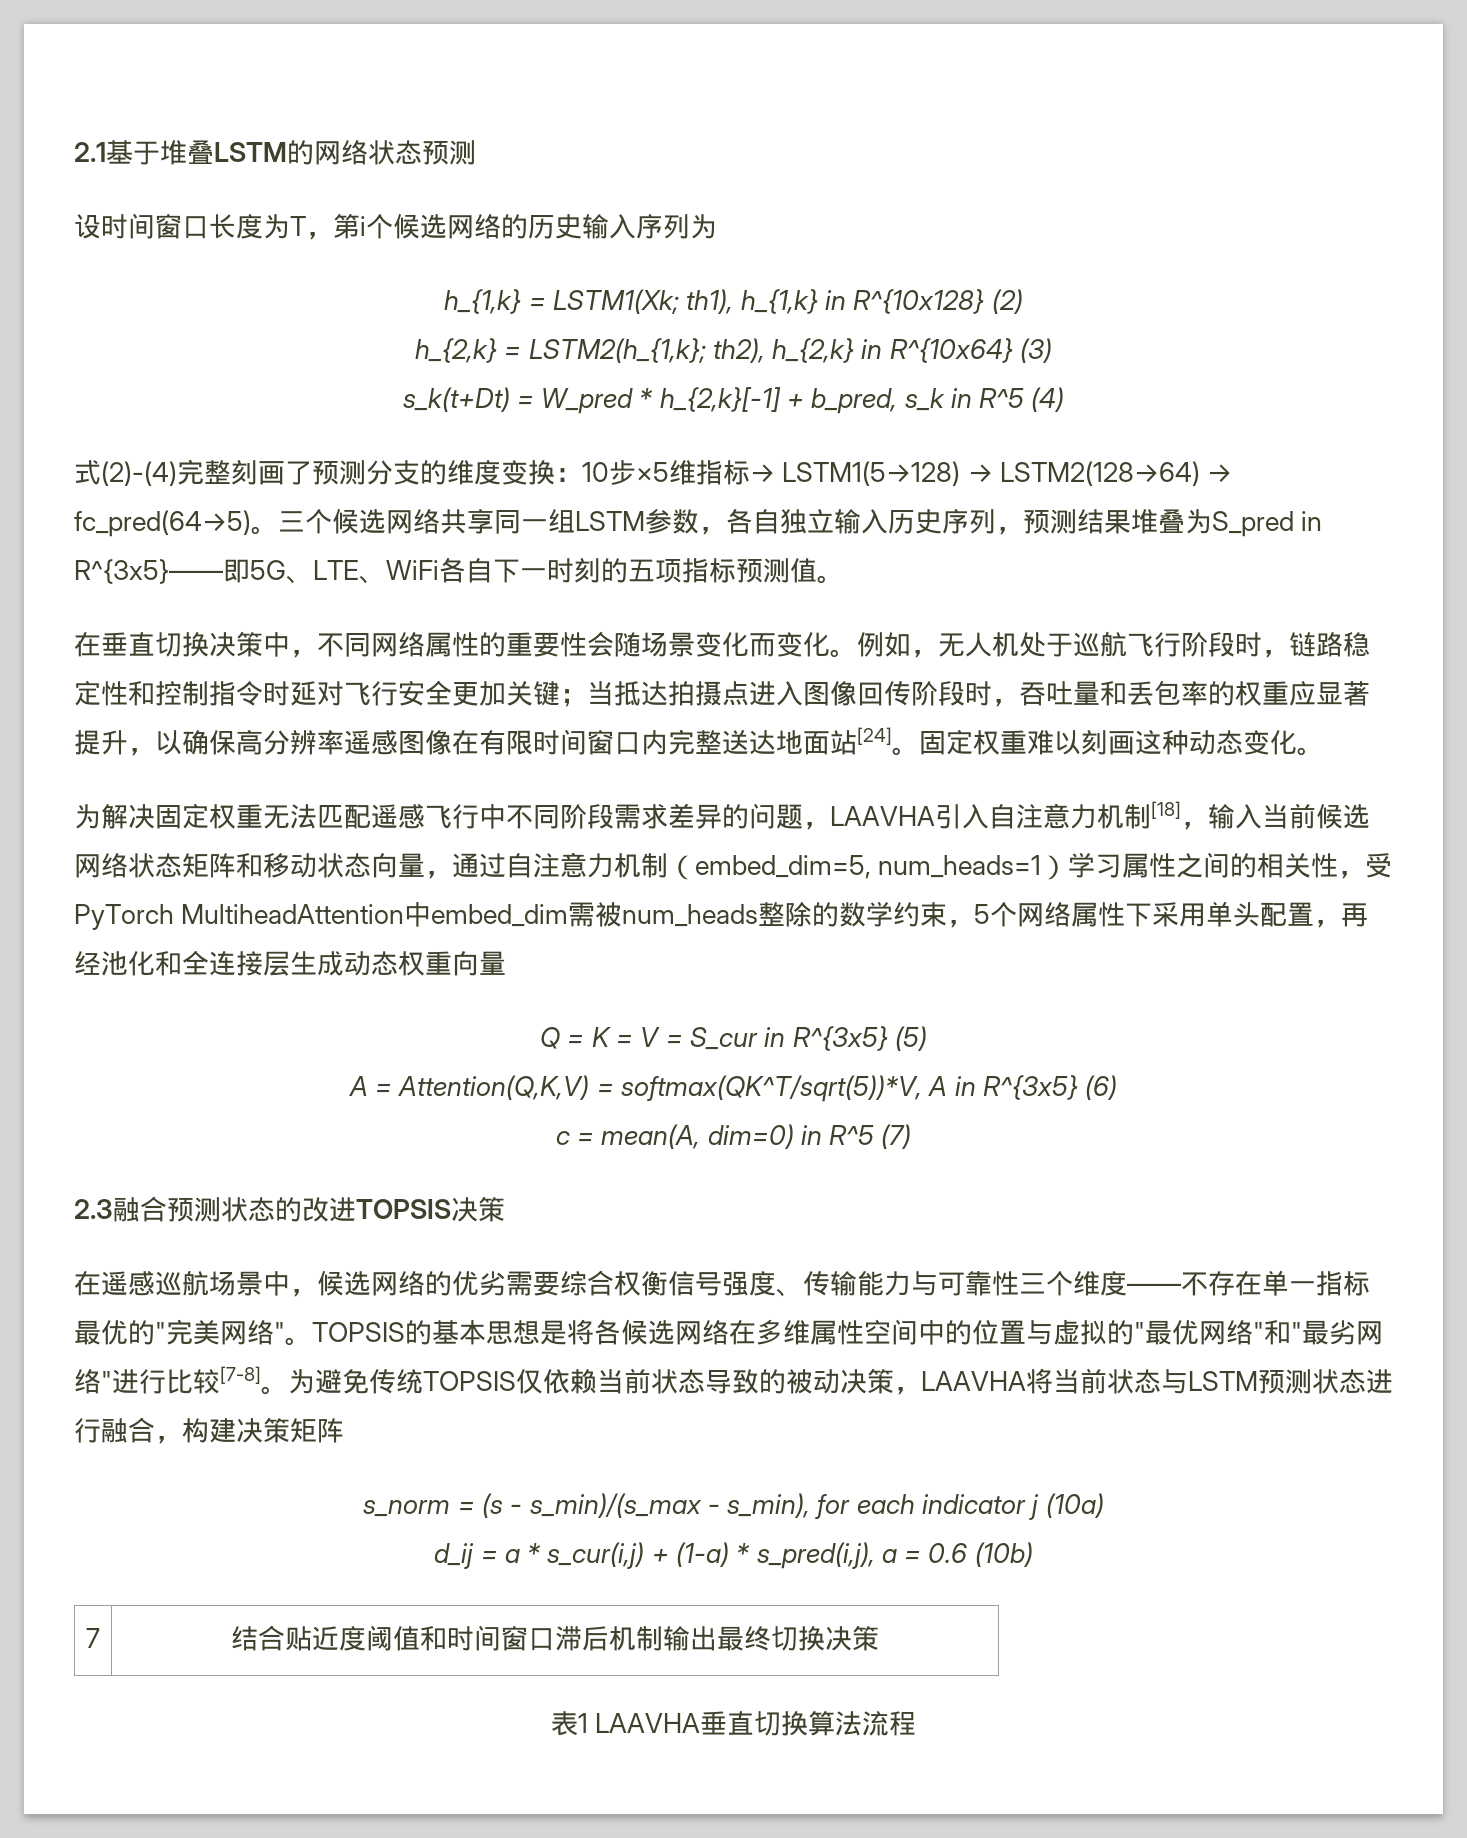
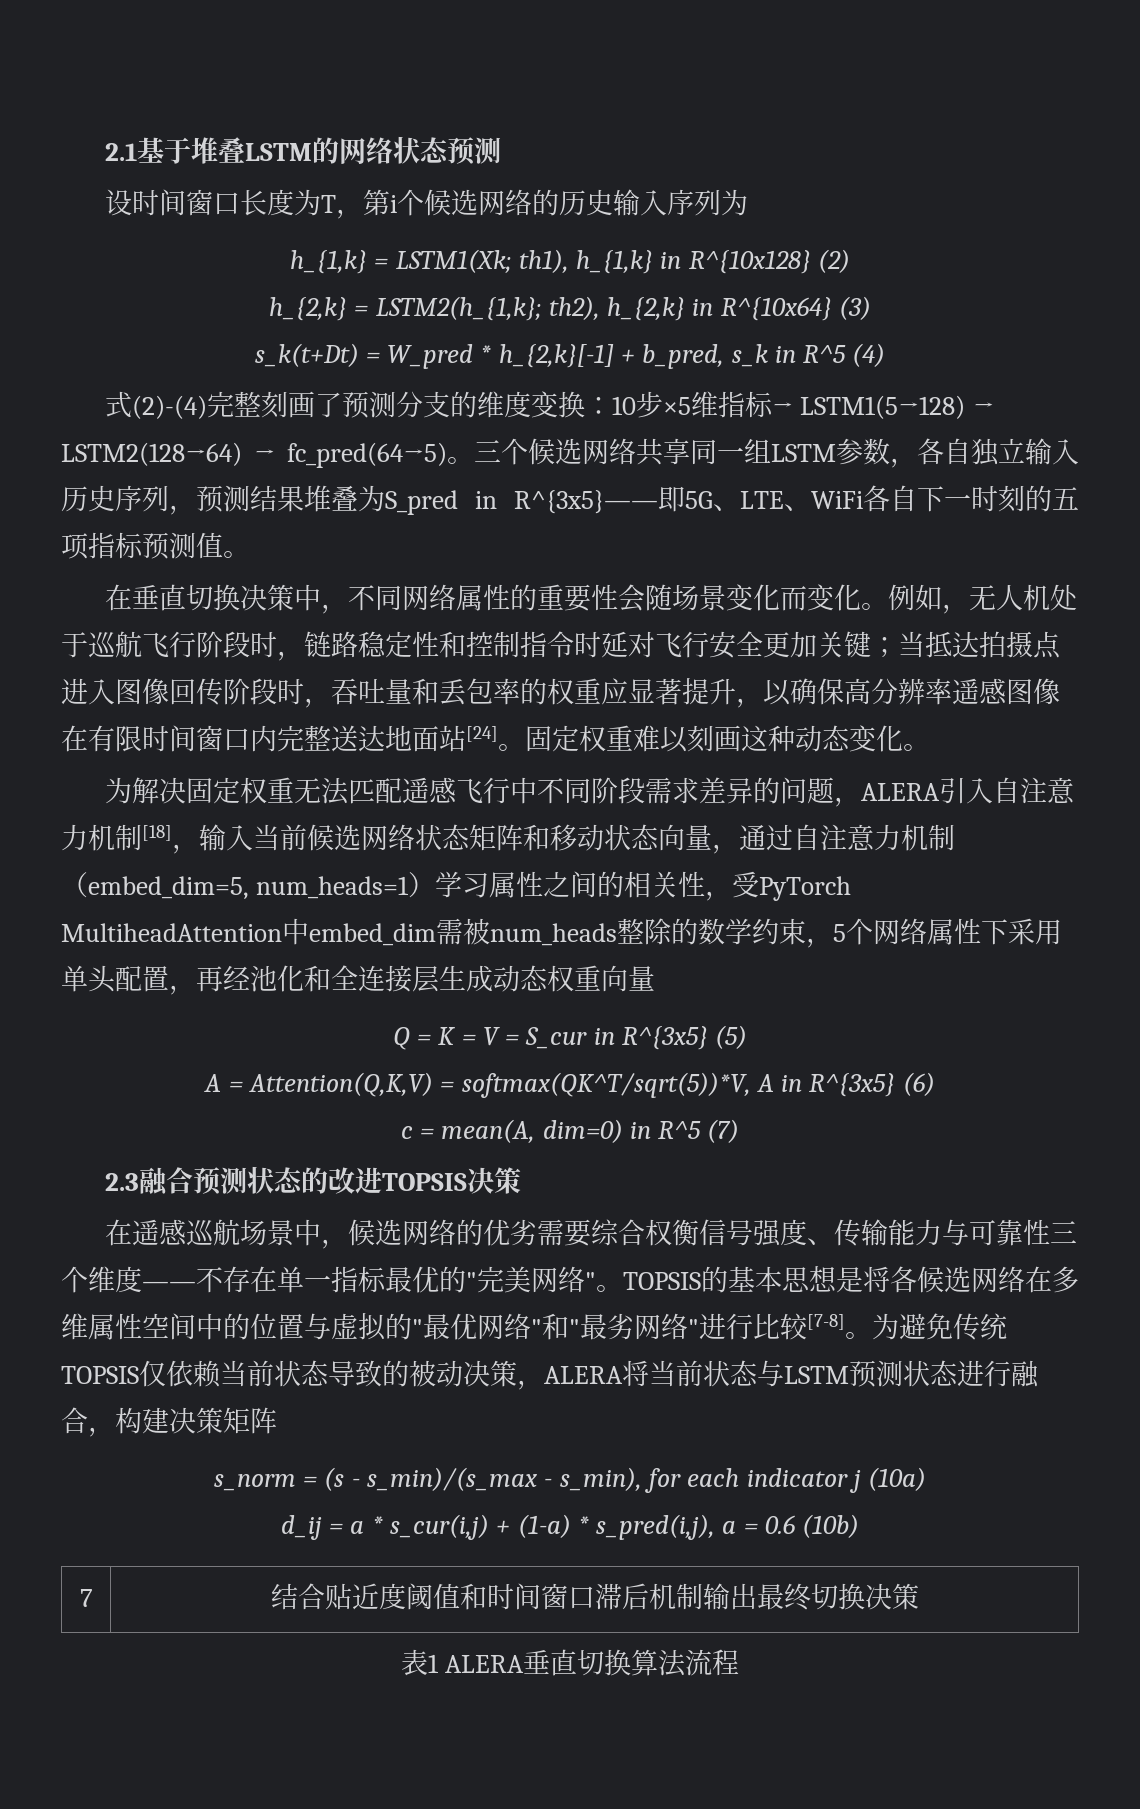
- 为解决固定权重无法匹配遥感飞行中不同阶段需求差异的问题，LAAVHA引入自注意力机制[18]，输入当前候选网络状态矩阵和移动状态向量，通过自注意力机制（embed_dim=5, num_heads=1）学习属性之间的相关性，受PyTorch MultiheadAttention中embed_dim需被num_heads整除的数学约束，5个网络属性下采用单头配置，再经池化和全连接层生成动态权重向量
+ 为解决固定权重无法匹配遥感飞行中不同阶段需求差异的问题，ALERA引入自注意力机制[18]，输入当前候选网络状态矩阵和移动状态向量，通过自注意力机制（embed_dim=5, num_heads=1）学习属性之间的相关性，受PyTorch MultiheadAttention中embed_dim需被num_heads整除的数学约束，5个网络属性下采用单头配置，再经池化和全连接层生成动态权重向量
- 为避免传统TOPSIS仅依赖当前状态导致的被动决策，LAAVHA将当前状态与LSTM预测状态进行融合，构建决策矩阵
+ 为避免传统TOPSIS仅依赖当前状态导致的被动决策，ALERA将当前状态与LSTM预测状态进行融合，构建决策矩阵
- 表1 LAAVHA垂直切换算法流程
+ 表1 ALERA垂直切换算法流程

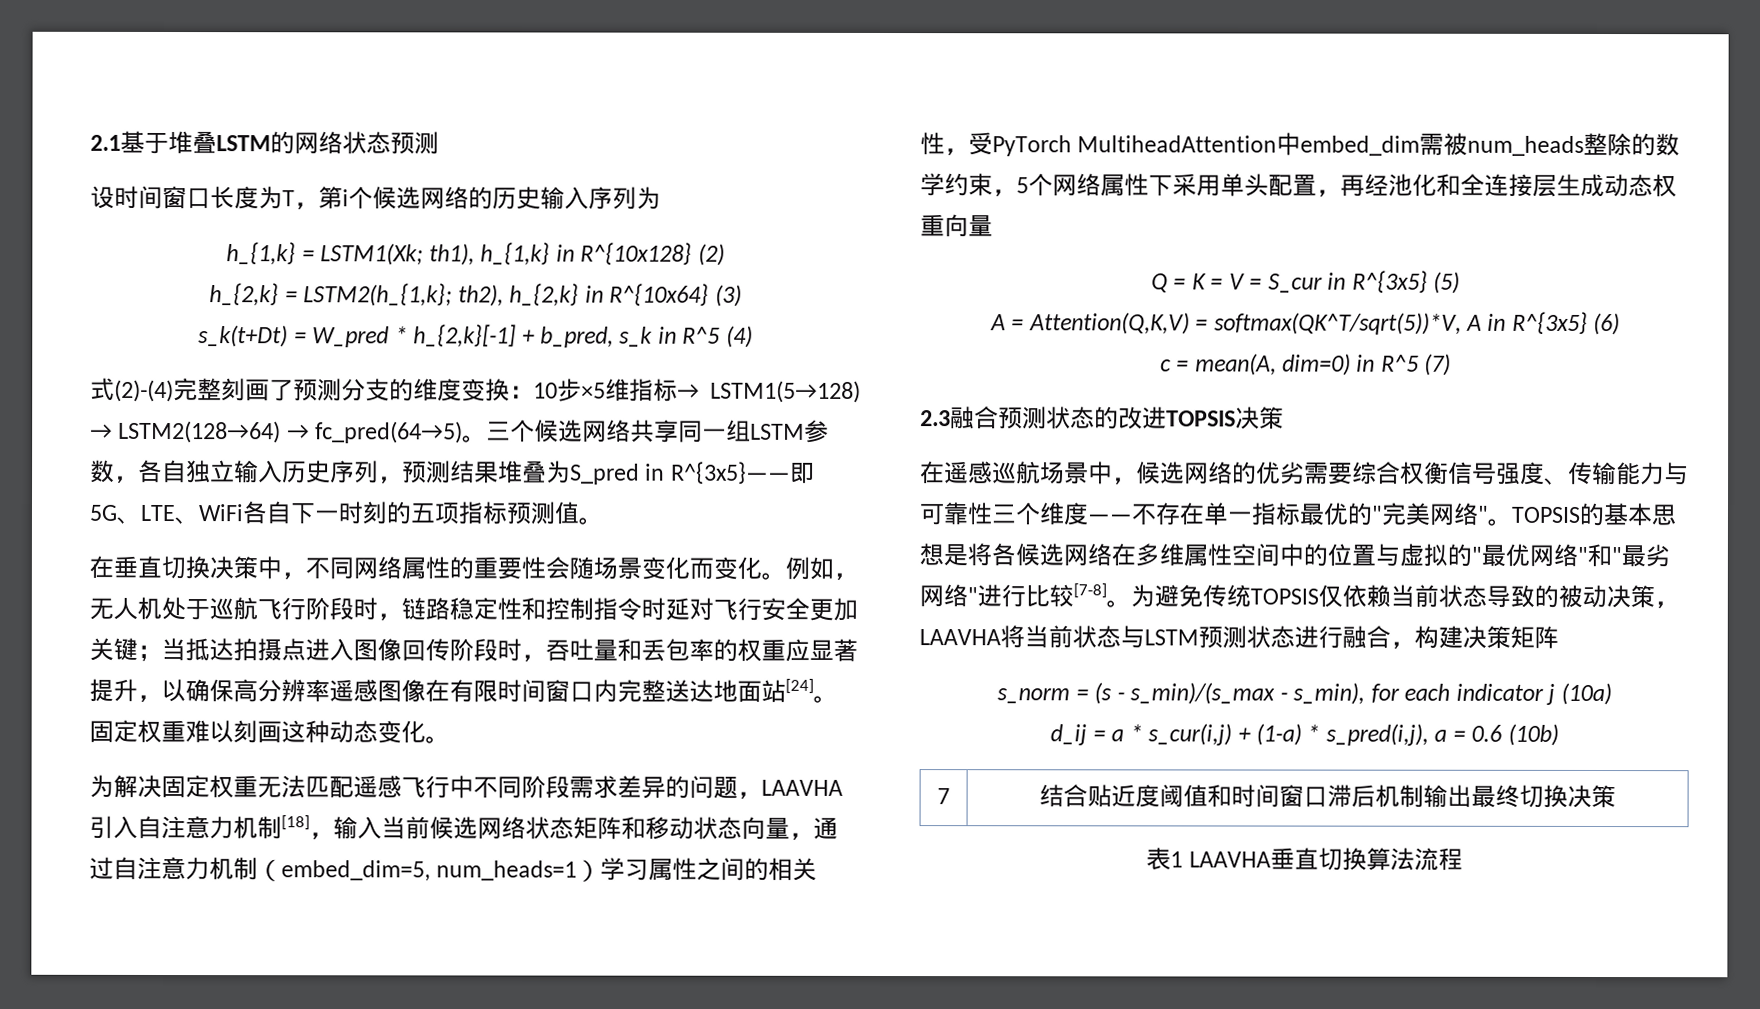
- 为解决固定权重无法匹配遥感飞行中不同阶段需求差异的问题，ALERA引入自注意力机制[18]，输入当前候选网络状态矩阵和移动状态向量，通过自注意力机制（embed_dim=5, num_heads=1）学习属性之间的相关性，受PyTorch MultiheadAttention中embed_dim需被num_heads整除的数学约束，5个网络属性下采用单头配置，再经池化和全连接层生成动态权重向量
+ 为解决固定权重无法匹配遥感飞行中不同阶段需求差异的问题，LAAVHA引入自注意力机制[18]，输入当前候选网络状态矩阵和移动状态向量，通过自注意力机制（embed_dim=5, num_heads=1）学习属性之间的相关性，受PyTorch MultiheadAttention中embed_dim需被num_heads整除的数学约束，5个网络属性下采用单头配置，再经池化和全连接层生成动态权重向量
- 为避免传统TOPSIS仅依赖当前状态导致的被动决策，ALERA将当前状态与LSTM预测状态进行融合，构建决策矩阵
+ 为避免传统TOPSIS仅依赖当前状态导致的被动决策，LAAVHA将当前状态与LSTM预测状态进行融合，构建决策矩阵
- 表1 ALERA垂直切换算法流程
+ 表1 LAAVHA垂直切换算法流程

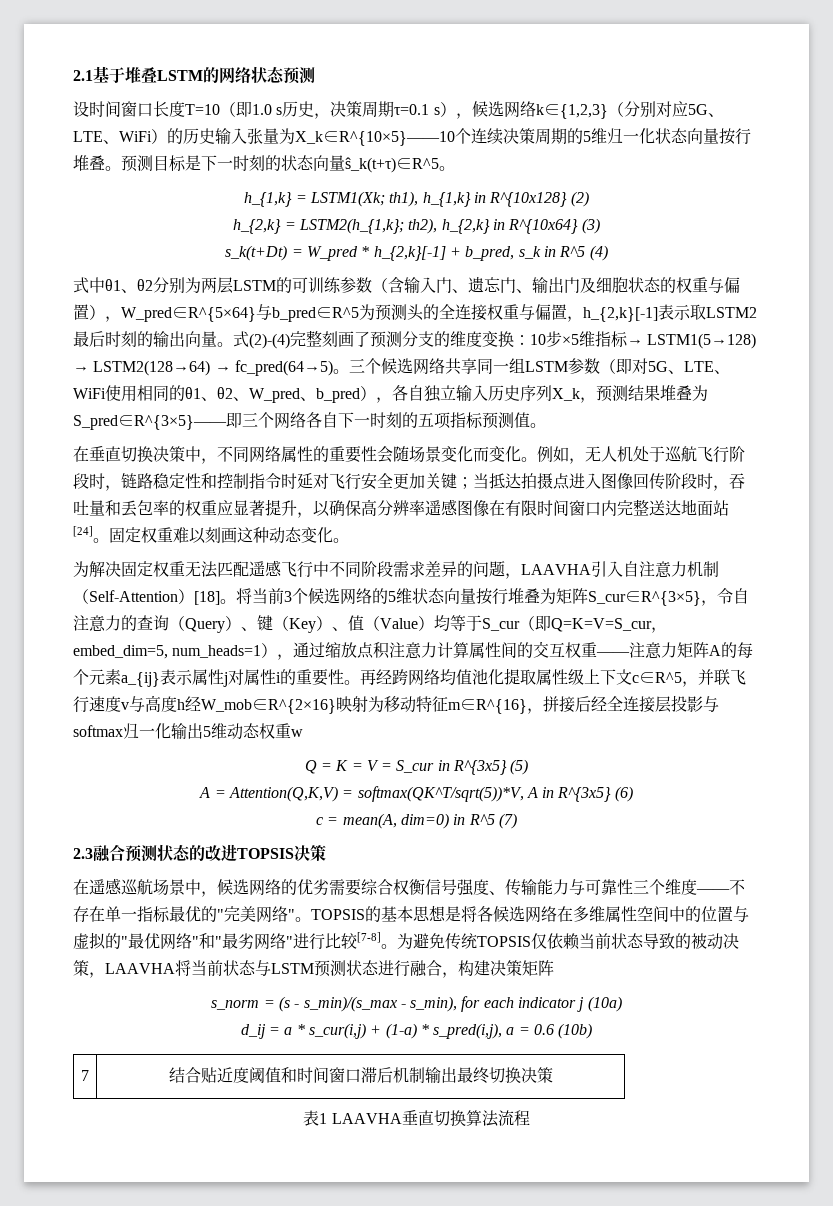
- 设时间窗口长度为T，第i个候选网络的历史输入序列为
+ 设时间窗口长度T=10（即1.0 s历史，决策周期τ=0.1 s），候选网络k∈{1,2,3}（分别对应5G、LTE、WiFi）的历史输入张量为X_k∈R^{10×5}——10个连续决策周期的5维归一化状态向量按行堆叠。预测目标是下一时刻的状态向量ŝ_k(t+τ)∈R^5。
- 式(2)-(4)完整刻画了预测分支的维度变换：10步×5维指标→ LSTM1(5→128) → LSTM2(128→64) → fc_pred(64→5)。
+ 式中θ1、θ2分别为两层LSTM的可训练参数（含输入门、遗忘门、输出门及细胞状态的权重与偏置），W_pred∈R^{5×64}与b_pred∈R^5为预测头的全连接权重与偏置，h_{2,k}[-1]表示取LSTM2最后时刻的输出向量。式(2)-(4)完整刻画了预测分支的维度变换：10步×5维指标→ LSTM1(5→128) → LSTM2(128→64) → fc_pred(64→5)。
- 三个候选网络共享同一组LSTM参数，各自独立输入历史序列，预测结果堆叠为S_pred in R^{3x5}——即5G、LTE、WiFi各自下一时刻的五项指标预测值。
+ 三个候选网络共享同一组LSTM参数（即对5G、LTE、WiFi使用相同的θ1、θ2、W_pred、b_pred），各自独立输入历史序列X_k，预测结果堆叠为S_pred∈R^{3×5}——即三个网络各自下一时刻的五项指标预测值。
- 为解决固定权重无法匹配遥感飞行中不同阶段需求差异的问题，LAAVHA引入自注意力机制[18]，输入当前候选网络状态矩阵和移动状态向量，通过自注意力机制（embed_dim=5, num_heads=1）学习属性之间的相关性，受PyTorch MultiheadAttention中embed_dim需被num_heads整除的数学约束，5个网络属性下采用单头配置，再经池化和全连接层生成动态权重向量
+ 为解决固定权重无法匹配遥感飞行中不同阶段需求差异的问题，LAAVHA引入自注意力机制（Self-Attention）[18]。将当前3个候选网络的5维状态向量按行堆叠为矩阵S_cur∈R^{3×5}，令自注意力的查询（Query）、键（Key）、值（Value）均等于S_cur（即Q=K=V=S_cur，embed_dim=5, num_heads=1），通过缩放点积注意力计算属性间的交互权重——注意力矩阵A的每个元素a_{ij}表示属性j对属性i的重要性。再经跨网络均值池化提取属性级上下文c∈R^5，并联飞行速度v与高度h经W_mob∈R^{2×16}映射为移动特征m∈R^{16}，拼接后经全连接层投影与softmax归一化输出5维动态权重w

